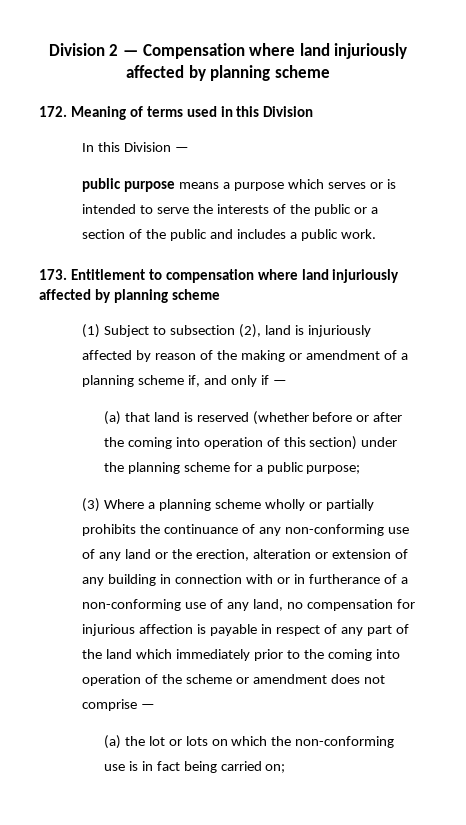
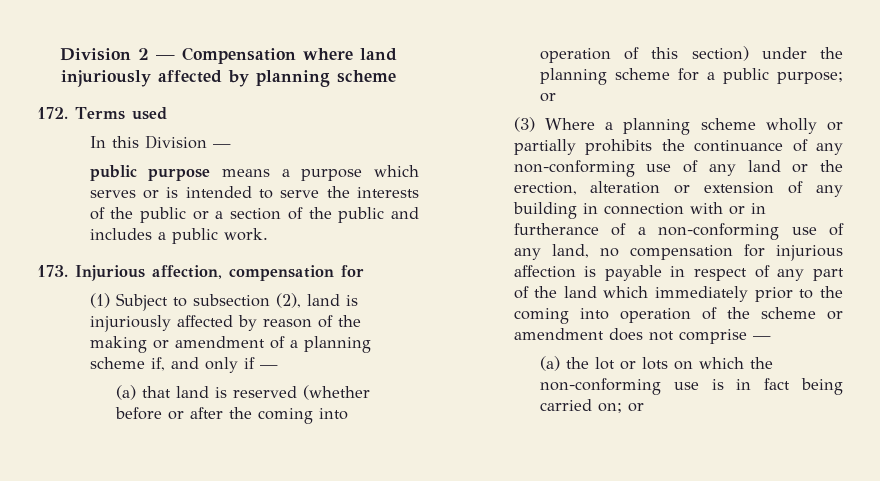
- 172. Meaning of terms used in this Division
+ 172. Terms used
- 173. Entitlement to compensation where land injuriously affected by planning scheme
+ 173. Injurious affection, compensation for
- (a) that land is reserved (whether before or after the coming into operation of this section) under the planning scheme for a public purpose;
+ (a) that land is reserved (whether before or after the coming into operation of this section) under the planning scheme for a public purpose; or
- (a) the lot or lots on which the non-conforming use is in fact being carried on;
+ (a) the lot or lots on which the non-conforming use is in fact being carried on; or

